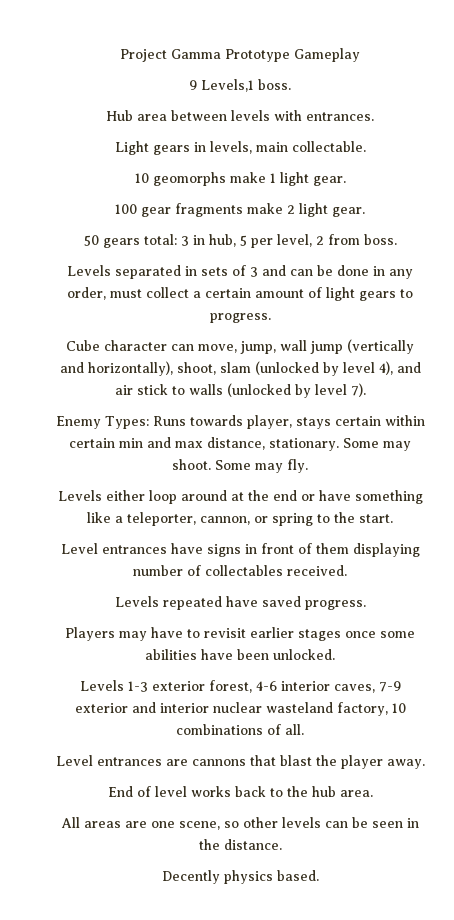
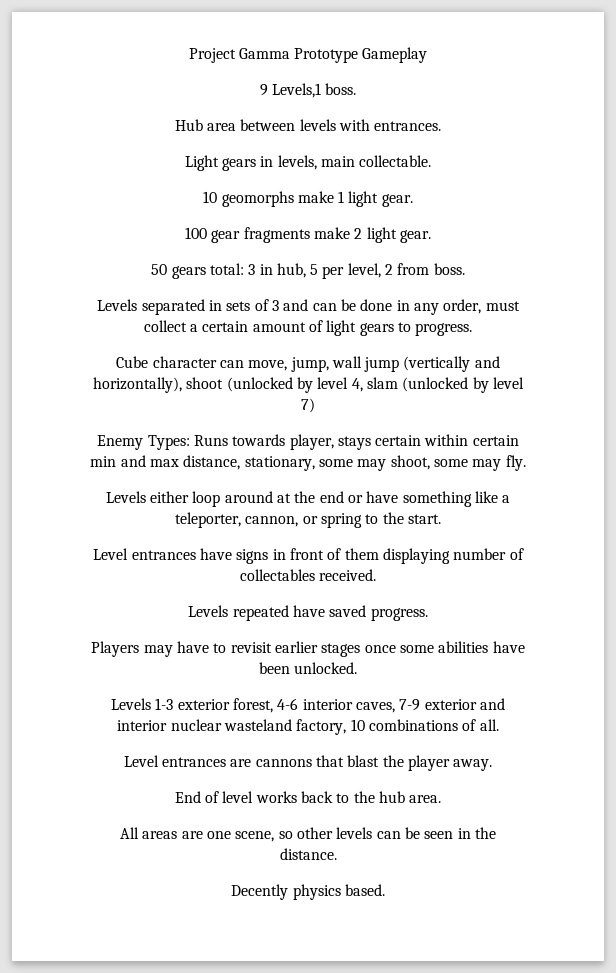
- Cube character can move, jump, wall jump (vertically and horizontally), shoot, slam (unlocked by level 4), and air stick to walls (unlocked by level 7).
+ Cube character can move, jump, wall jump (vertically and horizontally), shoot (unlocked by level 4, slam (unlocked by level 7)
- Enemy Types: Runs towards player, stays certain within certain min and max distance, stationary. Some may shoot. Some may fly.
+ Enemy Types: Runs towards player, stays certain within certain min and max distance, stationary, some may shoot, some may fly.

